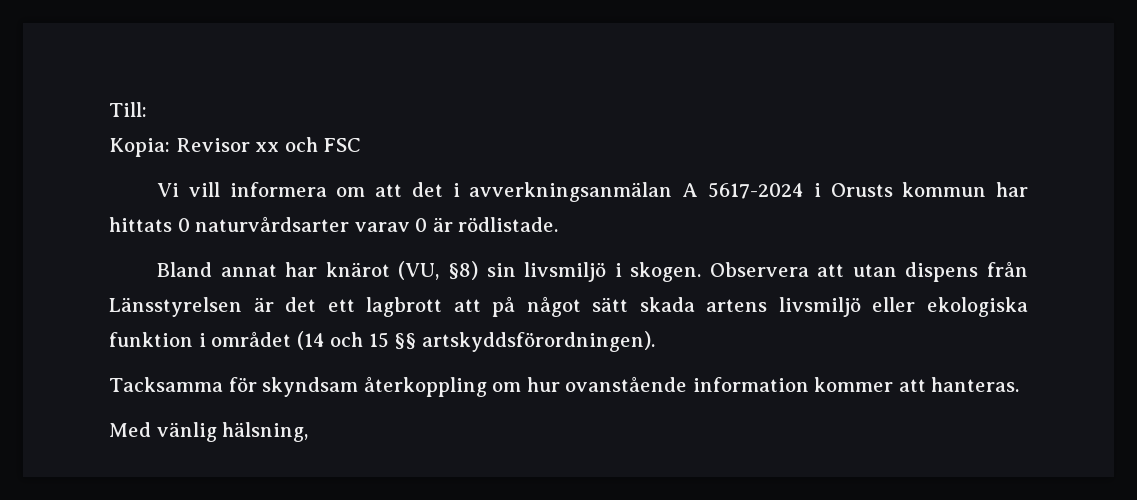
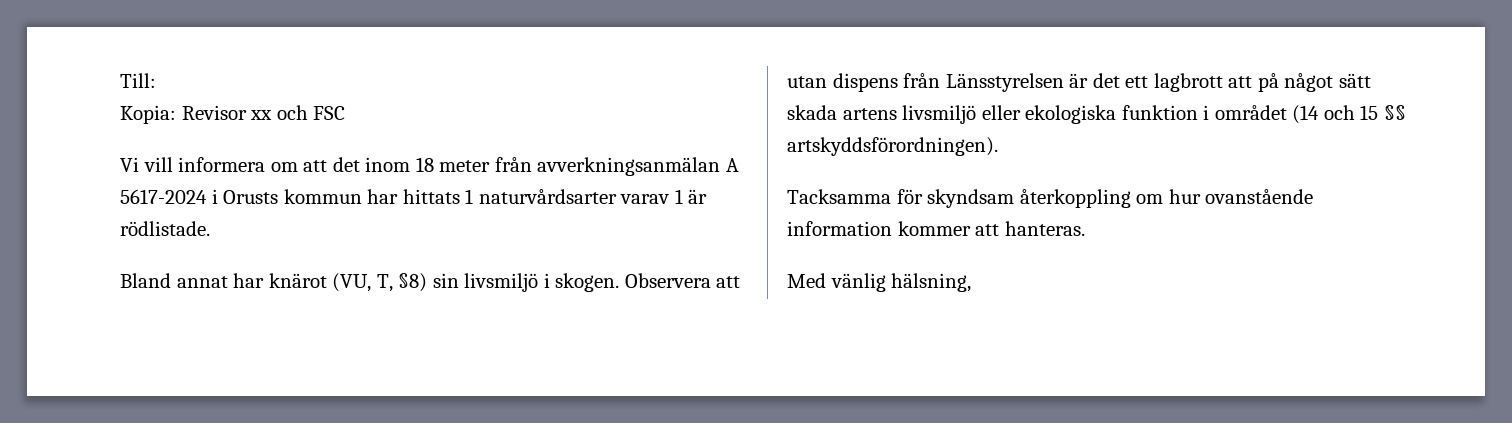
- Vi vill informera om att det i avverkningsanmälan A 5617-2024 i Orusts kommun har hittats 0 naturvårdsarter varav 0 är rödlistade.
+ Vi vill informera om att det inom 18 meter från avverkningsanmälan A 5617-2024 i Orusts kommun har hittats 1 naturvårdsarter varav 1 är rödlistade.
- Bland annat har knärot (VU, §8) sin livsmiljö i skogen.
+ Bland annat har knärot (VU, T, §8) sin livsmiljö i skogen.

